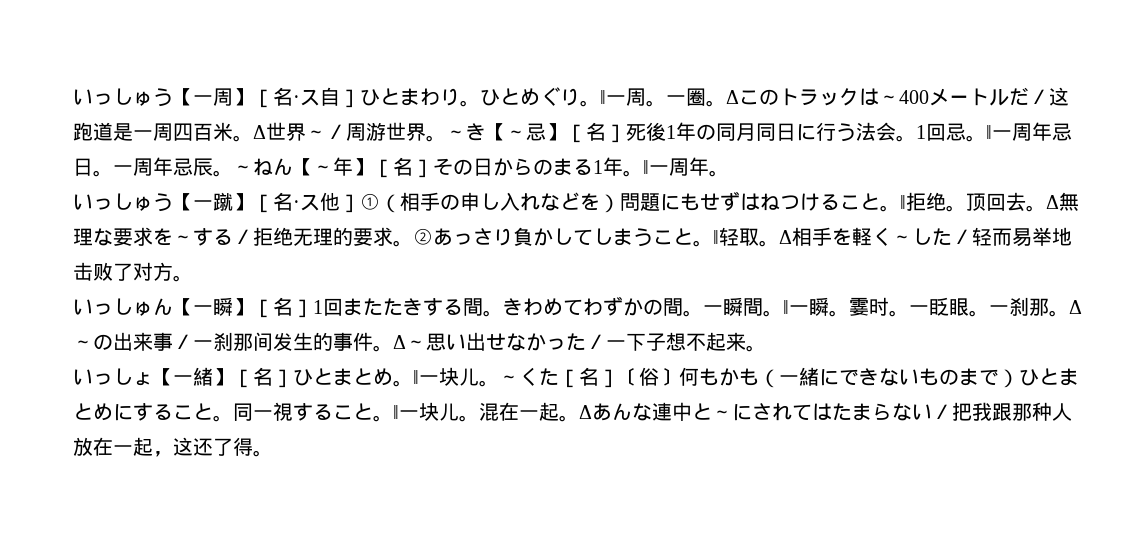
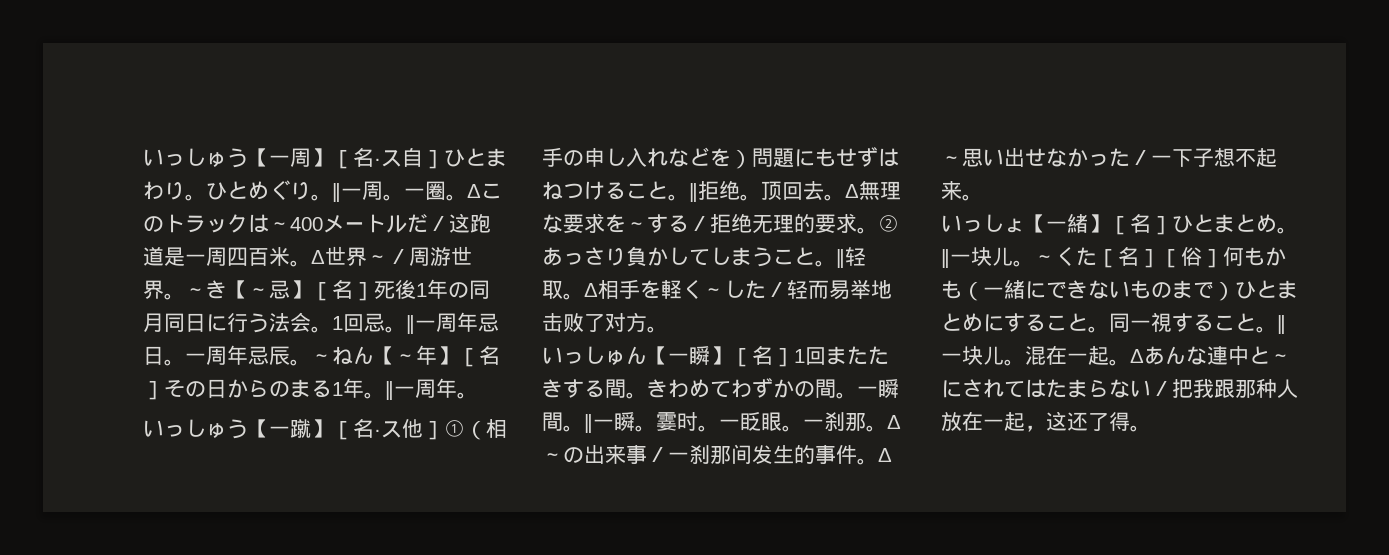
- ～くた［名］〔俗〕何もかも（一緒にできないものまで）ひとまとめにすること。
+ ～くた［名］［俗］何もかも（一緒にできないものまで）ひとまとめにすること。

